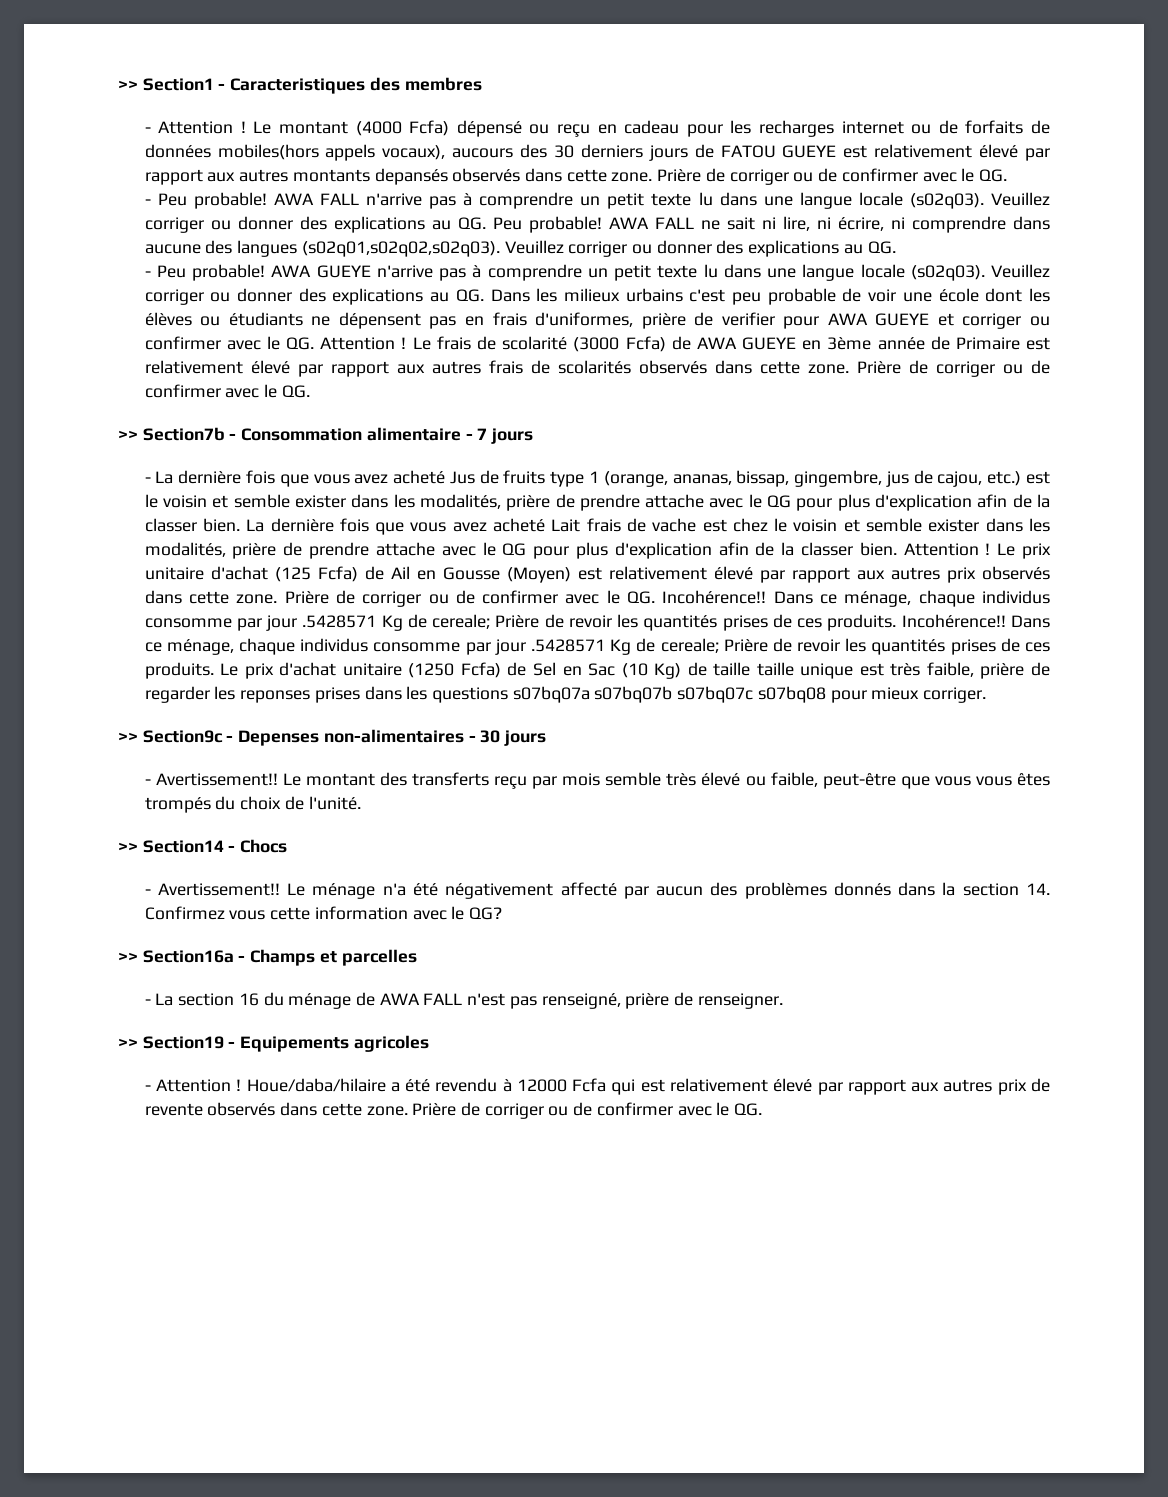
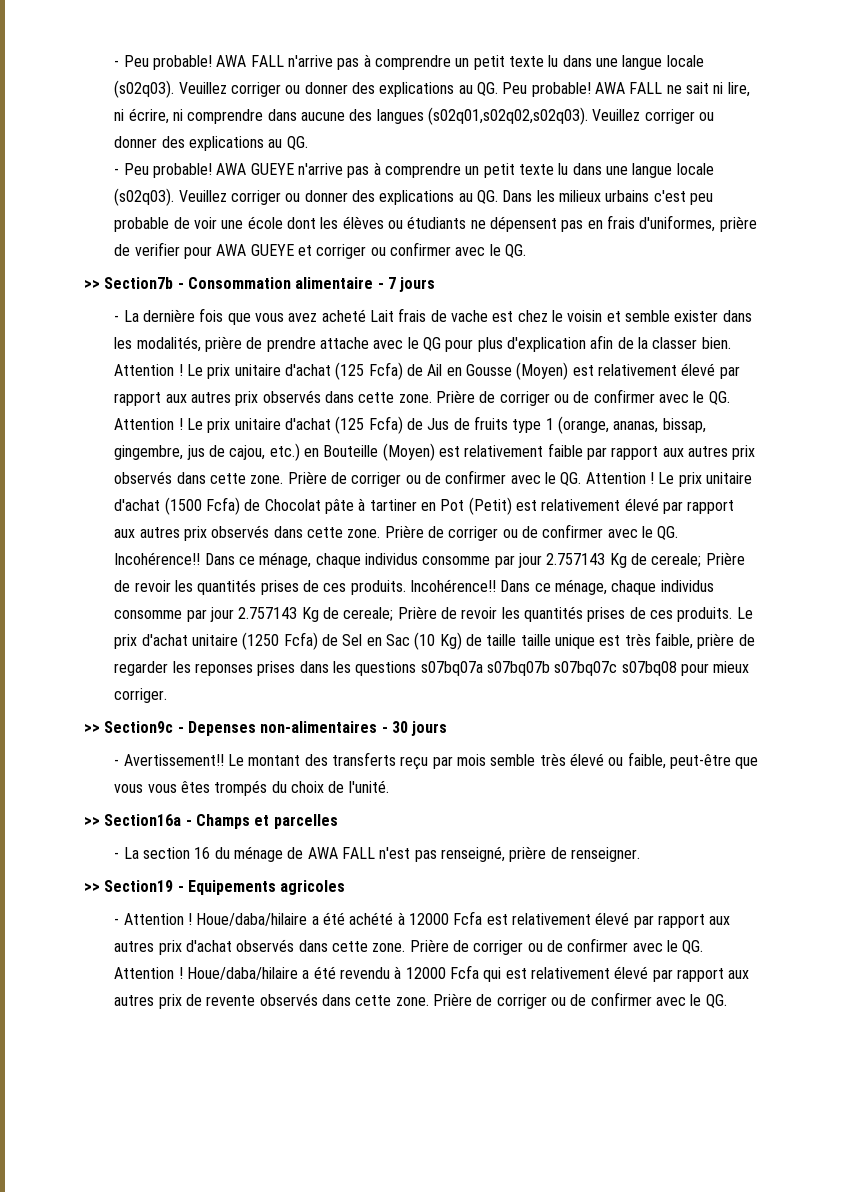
- >> Section1 - Caracteristiques des membres
- - Attention ! Le montant (4000 Fcfa) dépensé ou reçu en cadeau pour les recharges internet ou de forfaits de données mobiles(hors appels vocaux), aucours des 30 derniers jours de FATOU GUEYE est relativement élevé par rapport aux autres montants depansés observés dans cette zone. Prière de corriger ou de confirmer avec le QG.
- Veuillez corriger ou donner des explications au QG. Dans les milieux urbains c'est peu probable de voir une école dont les élèves ou étudiants ne dépensent pas en frais d'uniformes, prière de verifier pour AWA GUEYE et corriger ou confirmer avec le QG. Attention ! Le frais de scolarité (3000 Fcfa) de AWA GUEYE en 3ème année de Primaire est relativement élevé par rapport aux autres frais de scolarités observés dans cette zone. Prière de corriger ou de confirmer avec le QG.
+ Veuillez corriger ou donner des explications au QG. Dans les milieux urbains c'est peu probable de voir une école dont les élèves ou étudiants ne dépensent pas en frais d'uniformes, prière de verifier pour AWA GUEYE et corriger ou confirmer avec le QG.
- - La dernière fois que vous avez acheté Jus de fruits type 1 (orange, ananas, bissap, gingembre, jus de cajou, etc.) est le voisin et semble exister dans les modalités, prière de prendre attache avec le QG pour plus d'explication afin de la classer bien. La dernière fois que vous avez acheté Lait frais de vache est chez le voisin et semble exister dans les modalités, prière de prendre attache avec le QG pour plus d'explication afin de la classer bien.
+ - La dernière fois que vous avez acheté Lait frais de vache est chez le voisin et semble exister dans les modalités, prière de prendre attache avec le QG pour plus d'explication afin de la classer bien.
- Prière de corriger ou de confirmer avec le QG. Incohérence!! Dans ce ménage, chaque individus consomme par jour .5428571 Kg de cereale; Prière de revoir les quantités prises de ces produits. Incohérence!! Dans ce ménage, chaque individus consomme par jour .5428571 Kg de cereale; Prière de revoir les quantités prises de ces produits.
+ Prière de corriger ou de confirmer avec le QG. Attention ! Le prix unitaire d'achat (125 Fcfa) de Jus de fruits type 1 (orange, ananas, bissap, gingembre, jus de cajou, etc.) en Bouteille (Moyen) est relativement faible par rapport aux autres prix observés dans cette zone. Prière de corriger ou de confirmer avec le QG. Attention ! Le prix unitaire d'achat (1500 Fcfa) de Chocolat pâte à tartiner en Pot (Petit) est relativement élevé par rapport aux autres prix observés dans cette zone. Prière de corriger ou de confirmer avec le QG. Incohérence!! Dans ce ménage, chaque individus consomme par jour 2.757143 Kg de cereale; Prière de revoir les quantités prises de ces produits. Incohérence!! Dans ce ménage, chaque individus consomme par jour 2.757143 Kg de cereale; Prière de revoir les quantités prises de ces produits.
- >> Section14 - Chocs
- - Avertissement!! Le ménage n'a été négativement affecté par aucun des problèmes donnés dans la section 14. Confirmez vous cette information avec le QG?
- Houe/daba/hilaire a été revendu à 12000 Fcfa qui est relativement élevé par rapport aux autres prix de revente observés dans cette zone.
+ Houe/daba/hilaire a été achété à 12000 Fcfa est relativement élevé par rapport aux autres prix d'achat observés dans cette zone. Prière de corriger ou de confirmer avec le QG. Attention ! Houe/daba/hilaire a été revendu à 12000 Fcfa qui est relativement élevé par rapport aux autres prix de revente observés dans cette zone.

